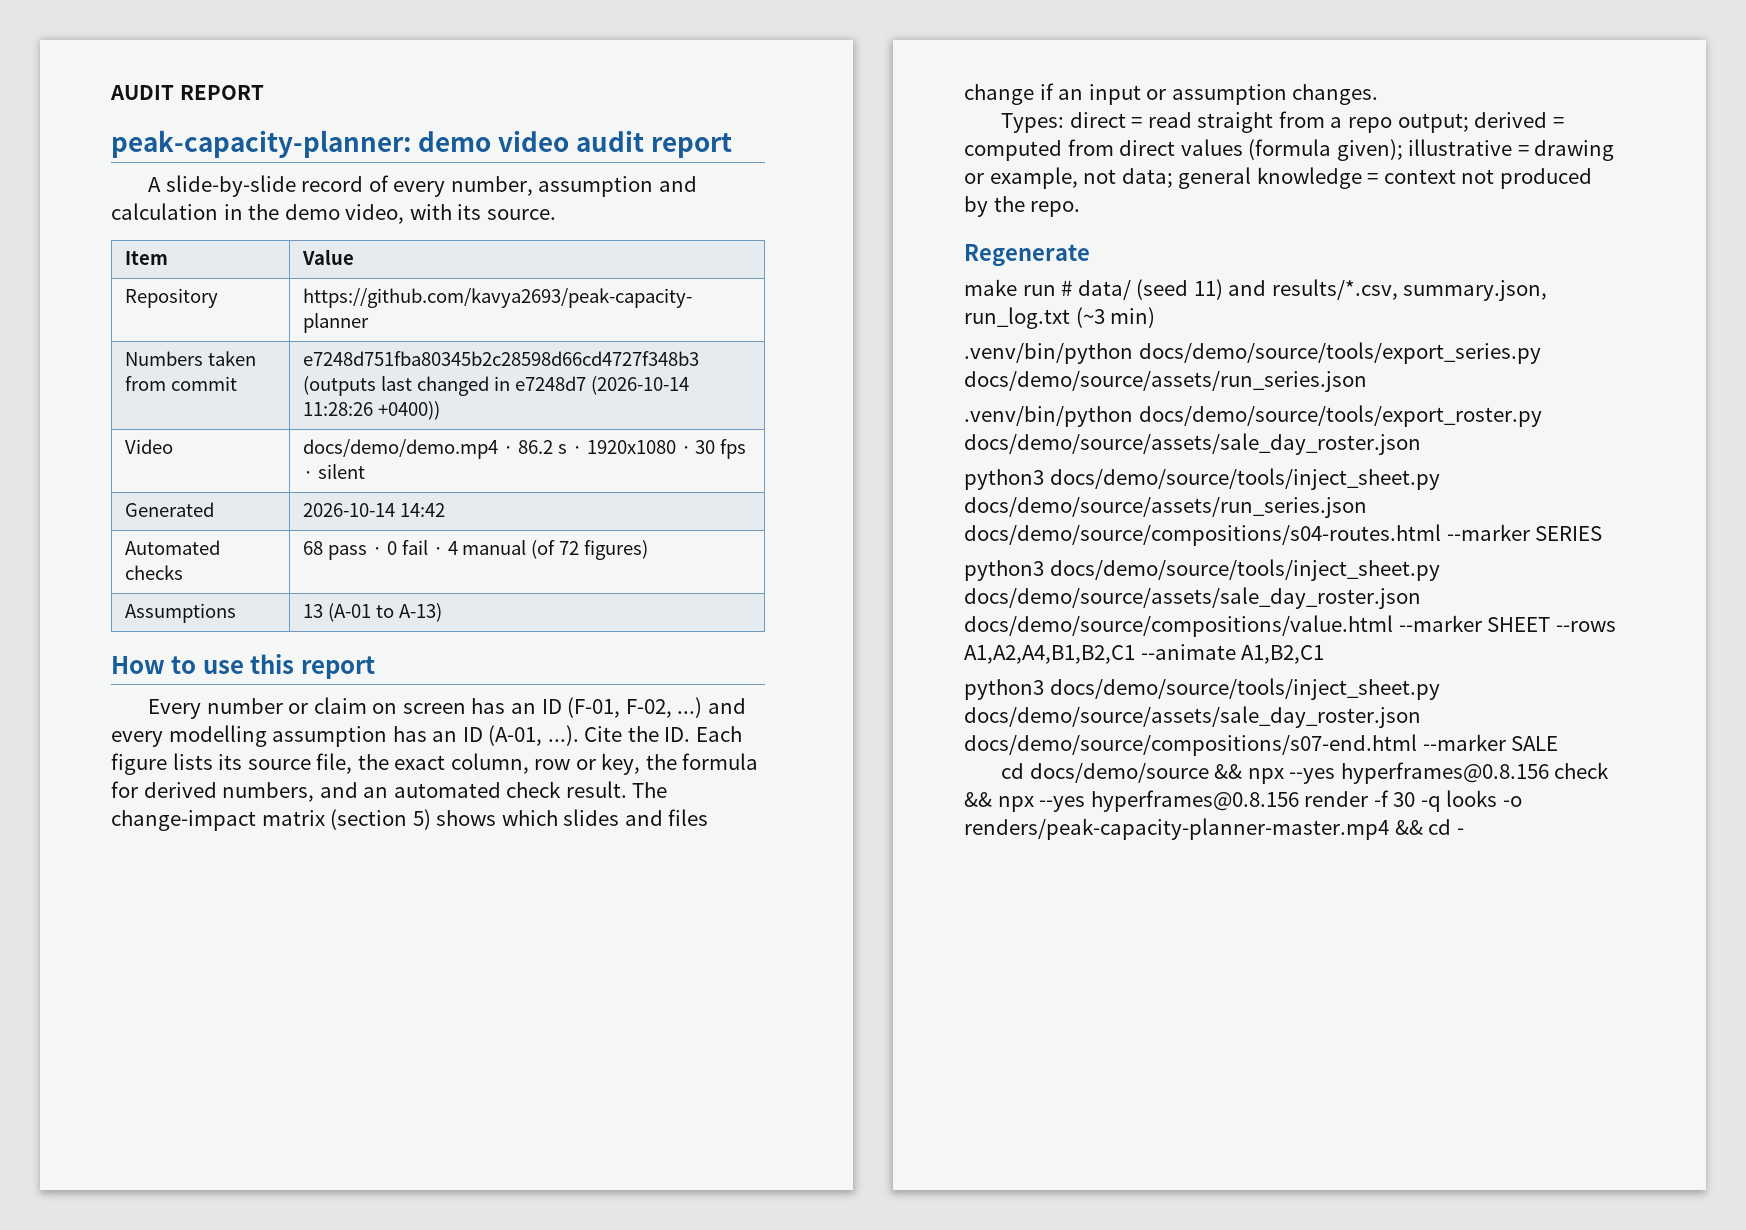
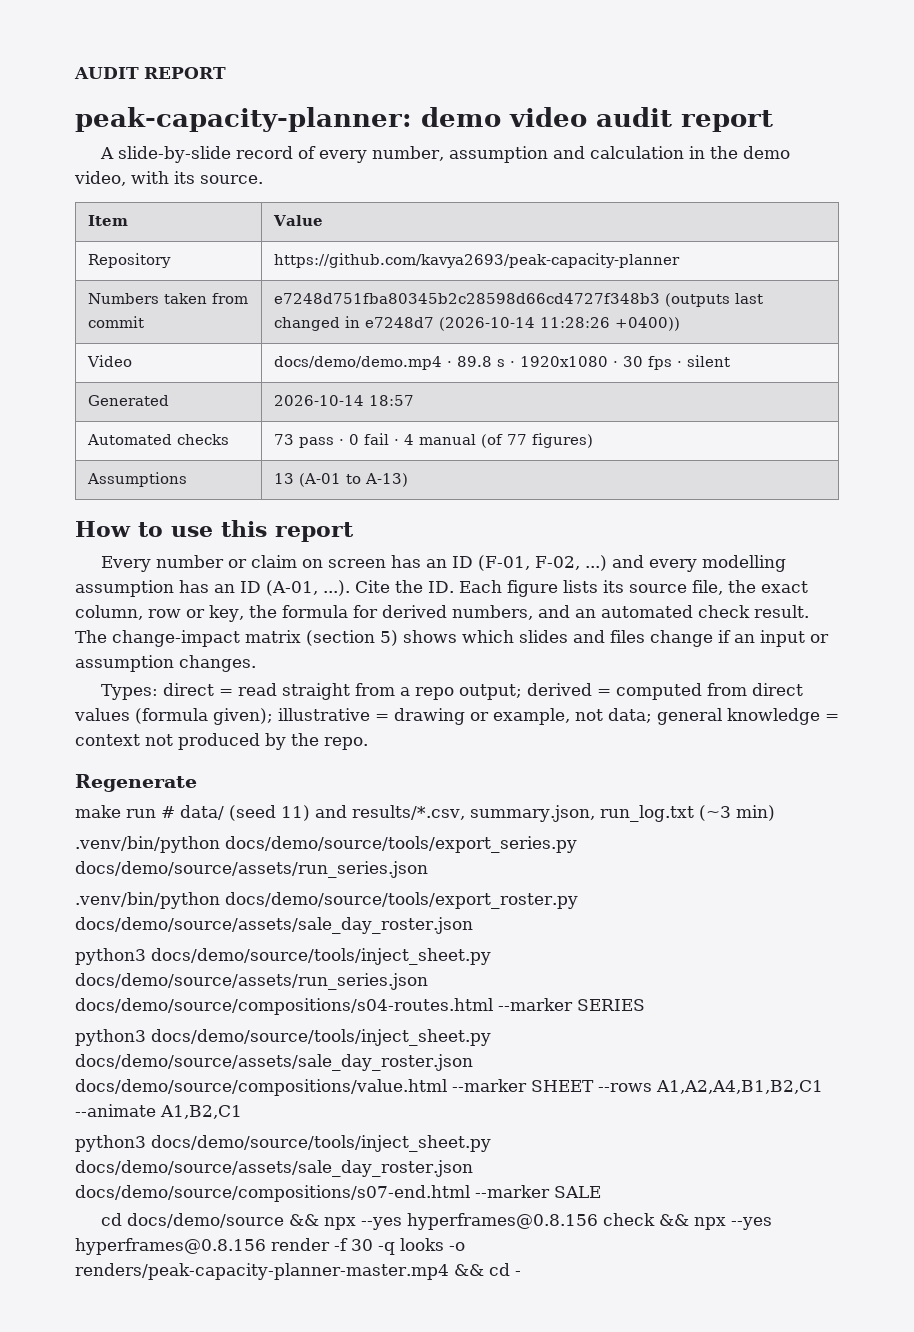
- Video | docs/demo/demo.mp4 · 86.2 s · 1920x1080 · 30 fps · silent
+ Video | docs/demo/demo.mp4 · 89.8 s · 1920x1080 · 30 fps · silent
- Generated | 2026-10-14 14:42
+ Generated | 2026-10-14 18:57
- Automated checks | 68 pass · 0 fail · 4 manual (of 72 figures)
+ Automated checks | 73 pass · 0 fail · 4 manual (of 77 figures)

